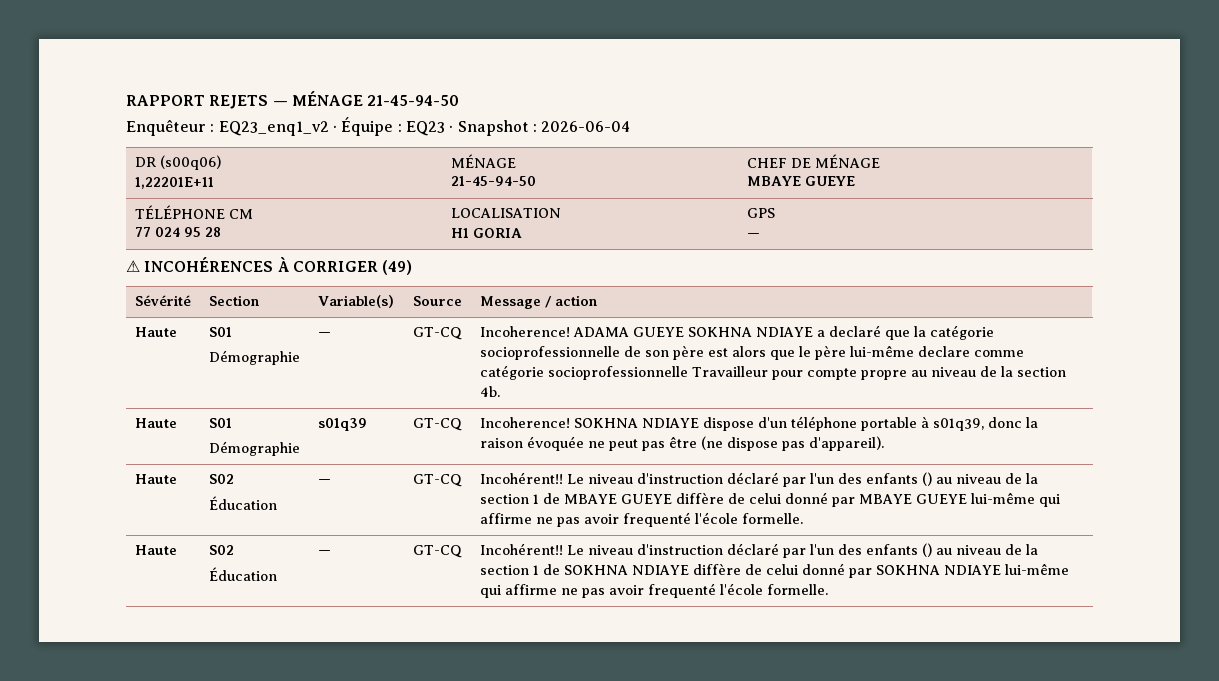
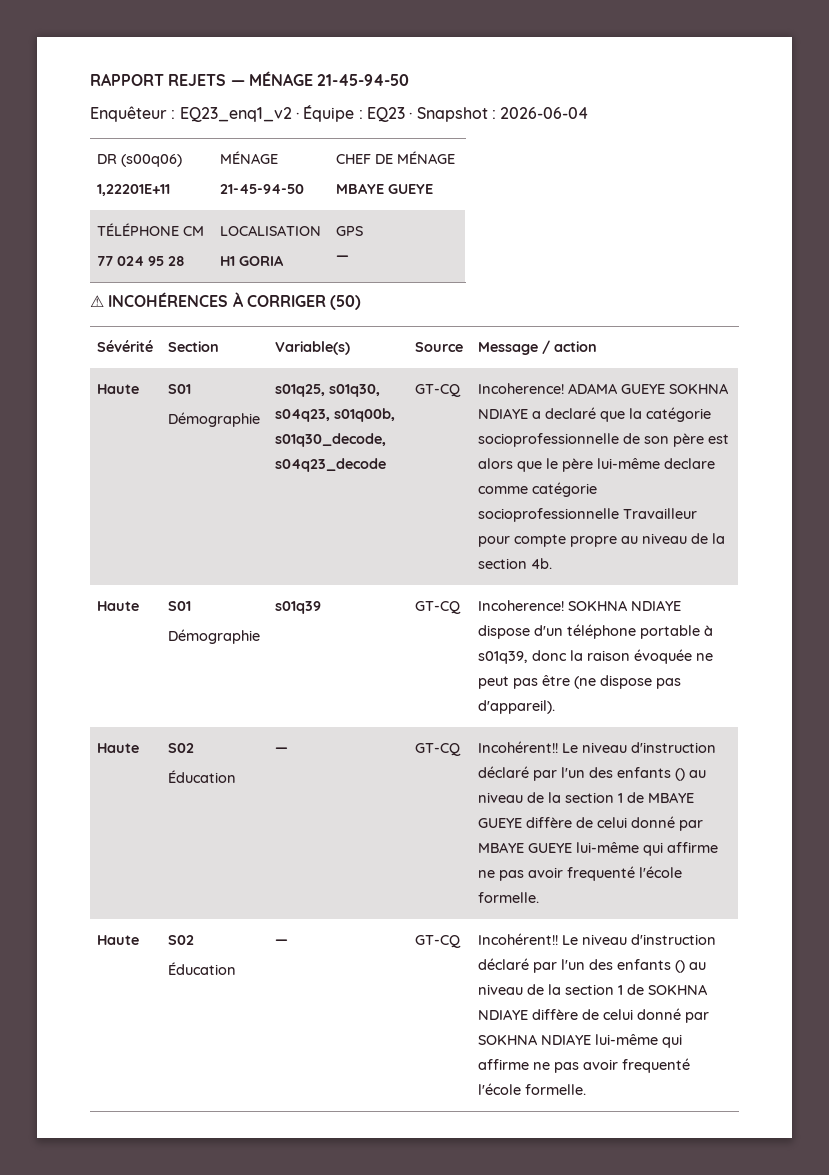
- ⚠ INCOHÉRENCES À CORRIGER (49)
+ ⚠ INCOHÉRENCES À CORRIGER (50)
- Démographie | —
+ Démographie | s01q25, s01q30, s04q23, s01q00b, s01q30_decode, s04q23_decode

